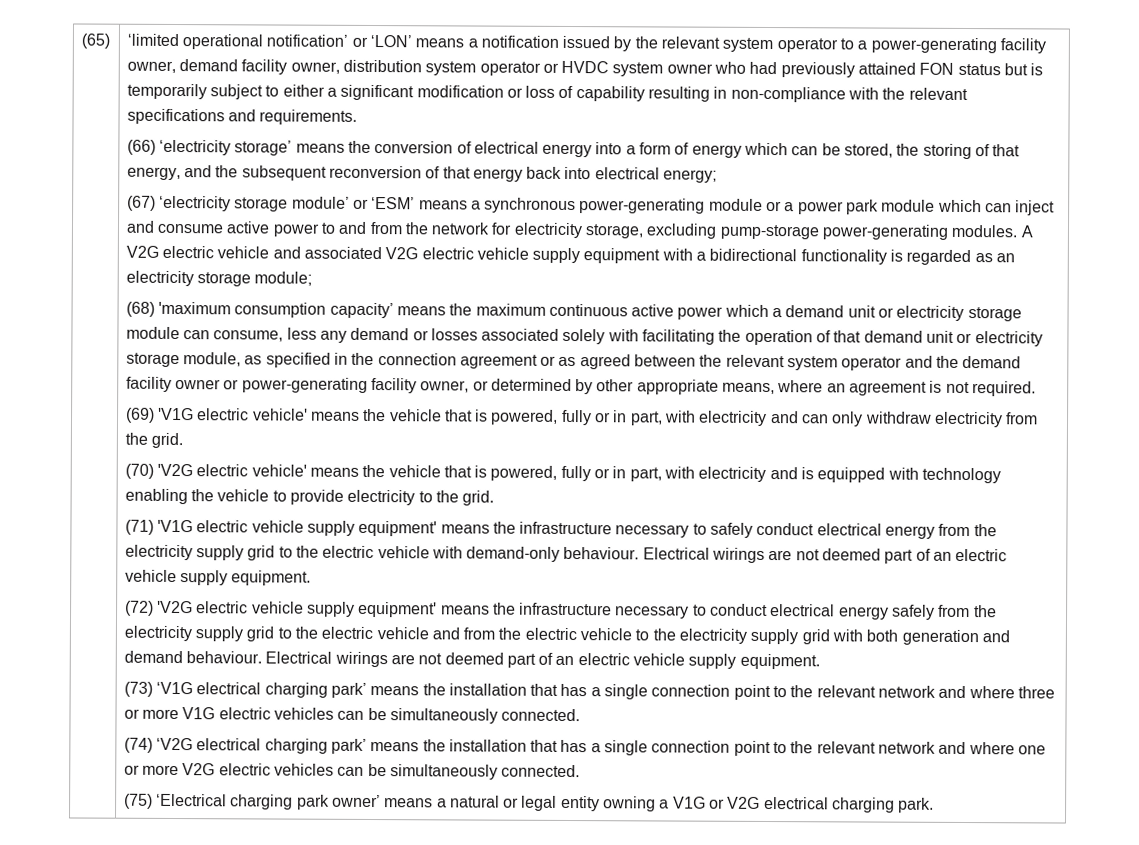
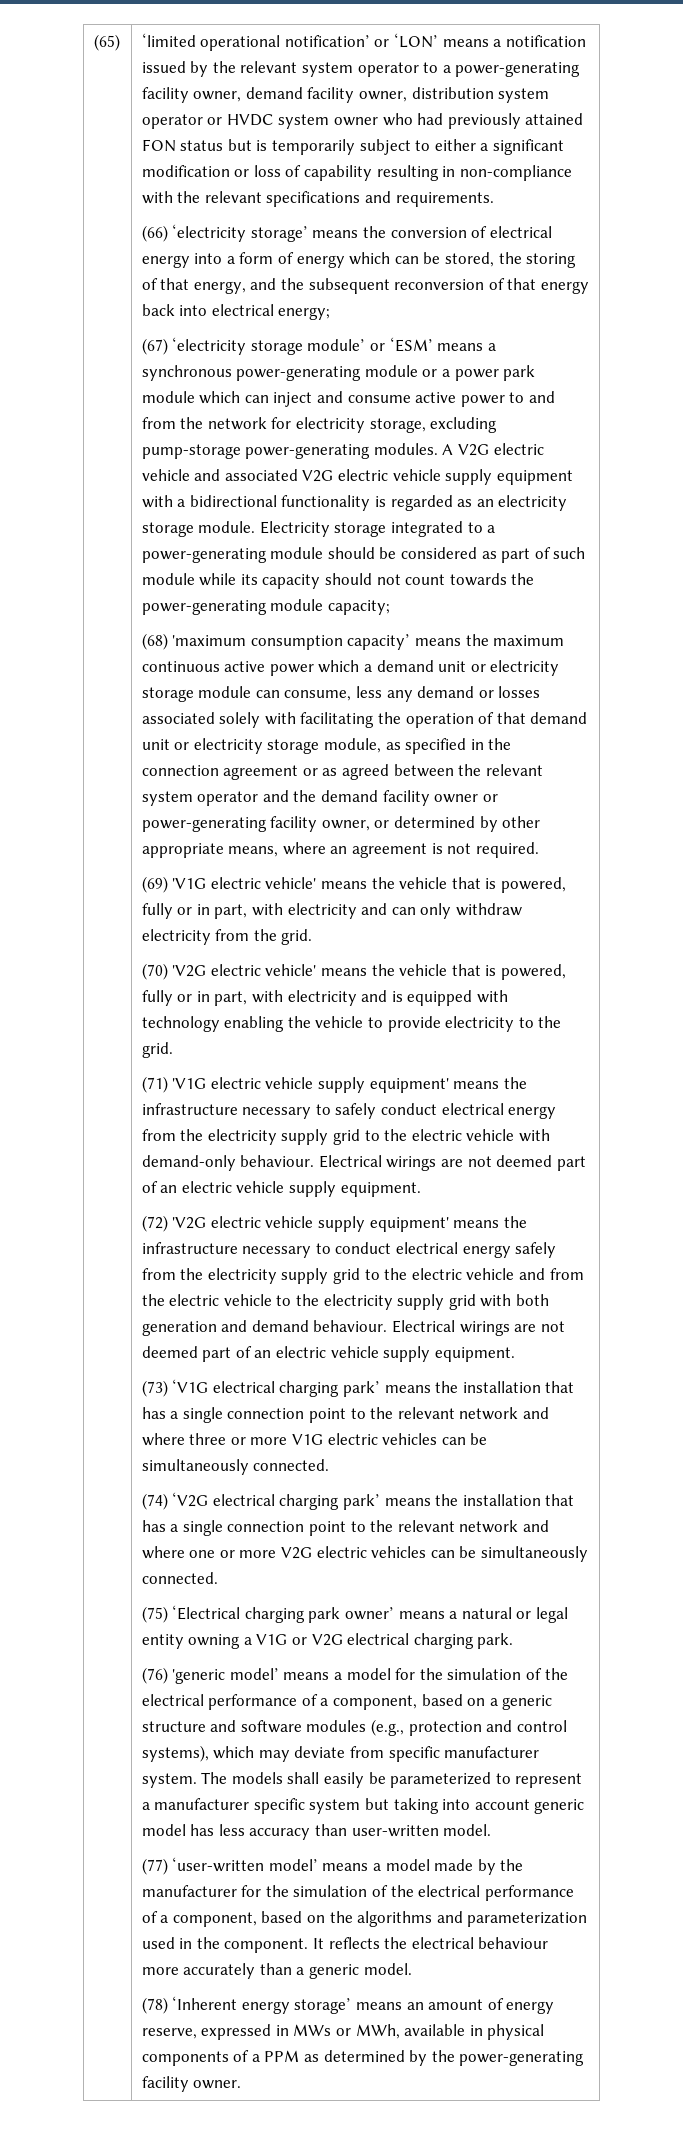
- A V2G electric vehicle and associated V2G electric vehicle supply equipment with a bidirectional functionality is regarded as an electricity storage module;
+ A V2G electric vehicle and associated V2G electric vehicle supply equipment with a bidirectional functionality is regarded as an electricity storage module. Electricity storage integrated to a power-generating module should be considered as part of such module while its capacity should not count towards the power-generating module capacity;
+ (76) 'generic model’ means a model for the simulation of the electrical performance of a component, based on a generic structure and software modules (e.g., protection and control systems), which may deviate from specific manufacturer system. The models shall easily be parameterized to represent a manufacturer specific system but taking into account generic model has less accuracy than user-written model.
+ (77) ‘user-written model’ means a model made by the manufacturer for the simulation of the electrical performance of a component, based on the algorithms and parameterization used in the component. It reflects the electrical behaviour more accurately than a generic model.
+ (78) ‘Inherent energy storage’ means an amount of energy reserve, expressed in MWs or MWh, available in physical components of a PPM as determined by the power-generating facility owner.

